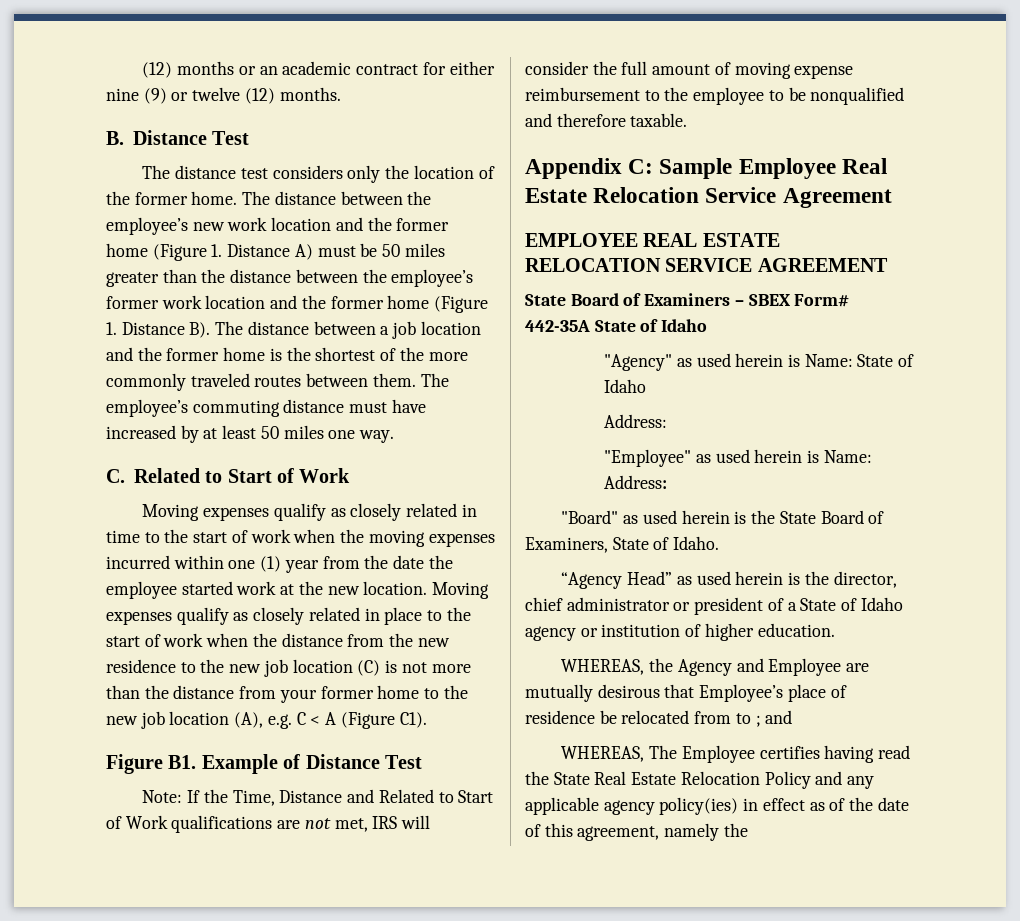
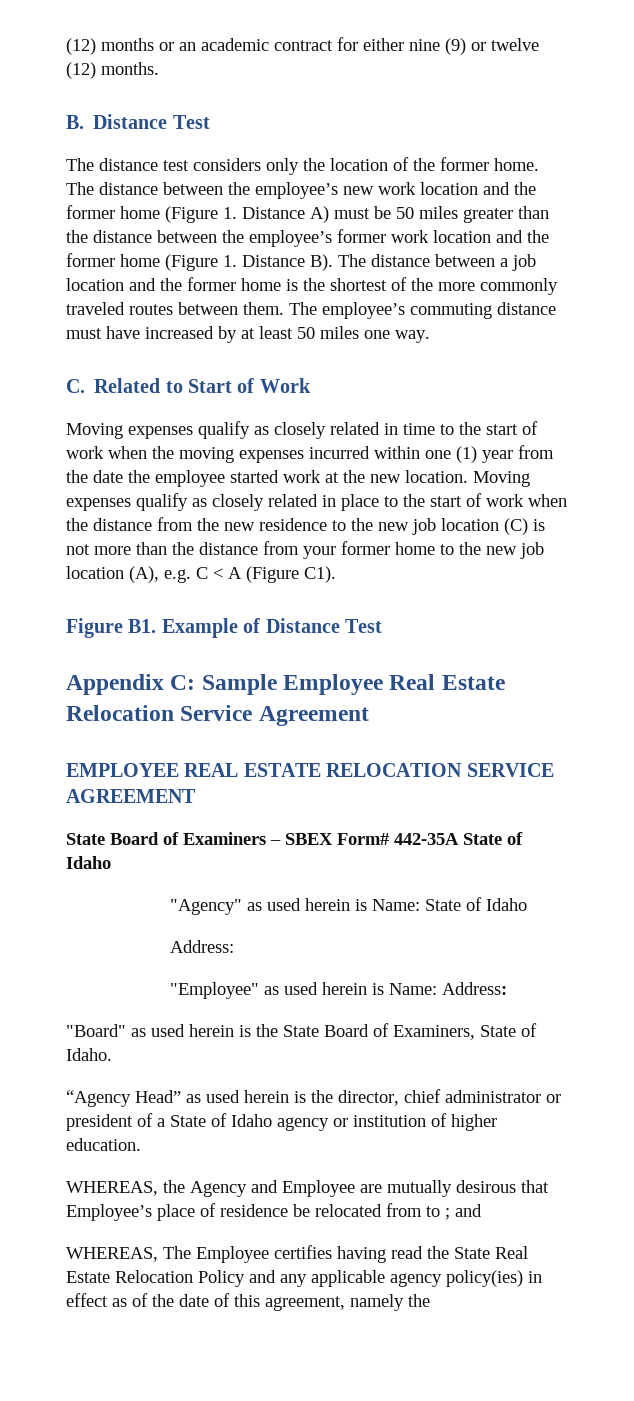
- Note: If the Time, Distance and Related to Start of Work qualifications are not met, IRS will consider the full amount of moving expense reimbursement to the employee to be nonqualified and therefore taxable.

